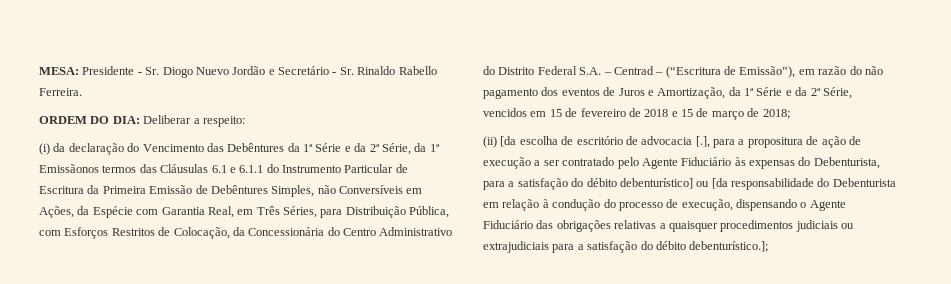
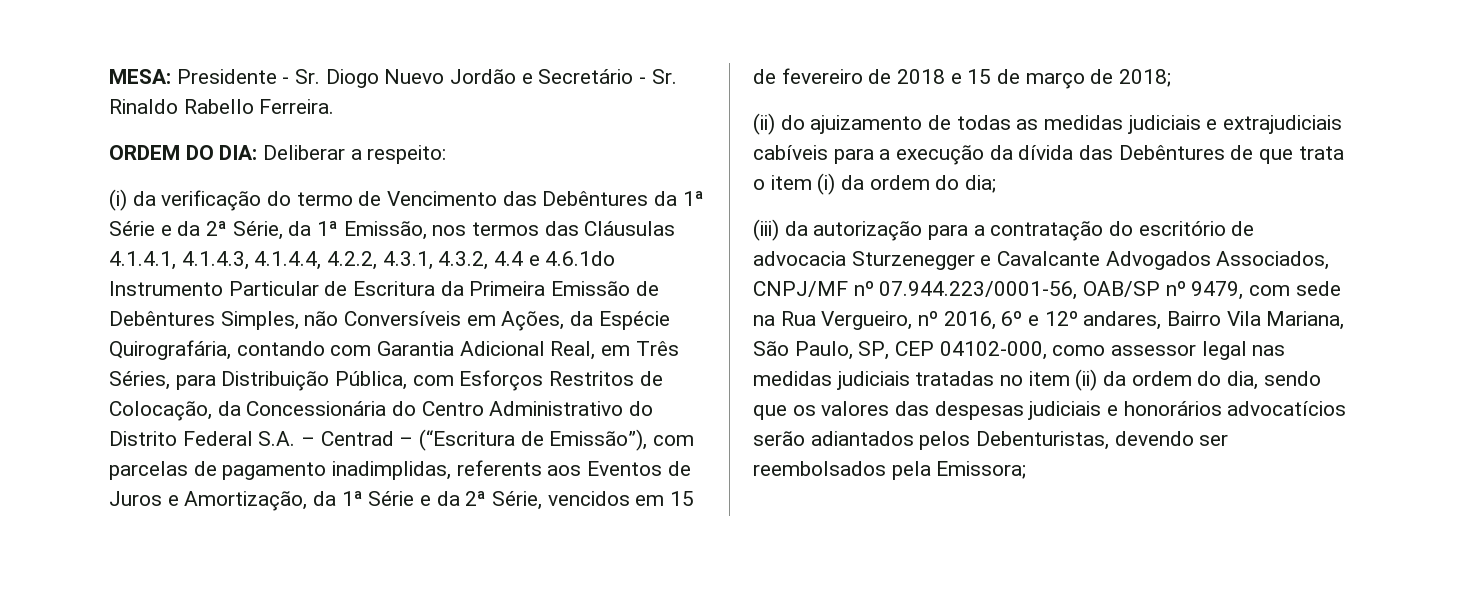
- (i) da declaração do Vencimento das Debêntures da 1ª Série e da 2ª Série, da 1ª Emissãonos termos das Cláusulas 6.1 e 6.1.1 do Instrumento Particular de Escritura da Primeira Emissão de Debêntures Simples, não Conversíveis em Ações, da Espécie com Garantia Real, em Três Séries, para Distribuição Pública, com Esforços Restritos de Colocação, da Concessionária do Centro Administrativo do Distrito Federal S.A. – Centrad – (“Escritura de Emissão”), em razão do não pagamento dos eventos de Juros e Amortização, da 1ª Série e da 2ª Série, vencidos em 15 de fevereiro de 2018 e 15 de março de 2018;
+ (i) da verificação do termo de Vencimento das Debêntures da 1ª Série e da 2ª Série, da 1ª Emissão, nos termos das Cláusulas 4.1.4.1, 4.1.4.3, 4.1.4.4, 4.2.2, 4.3.1, 4.3.2, 4.4 e 4.6.1do Instrumento Particular de Escritura da Primeira Emissão de Debêntures Simples, não Conversíveis em Ações, da Espécie Quirografária, contando com Garantia Adicional Real, em Três Séries, para Distribuição Pública, com Esforços Restritos de Colocação, da Concessionária do Centro Administrativo do Distrito Federal S.A. – Centrad – (“Escritura de Emissão”), com parcelas de pagamento inadimplidas, referents aos Eventos de Juros e Amortização, da 1ª Série e da 2ª Série, vencidos em 15 de fevereiro de 2018 e 15 de março de 2018;
- (ii) [da escolha de escritório de advocacia [.], para a propositura de ação de execução a ser contratado pelo Agente Fiduciário às expensas do Debenturista, para a satisfação do débito debenturístico] ou [da responsabilidade do Debenturista em relação à condução do processo de execução, dispensando o Agente Fiduciário das obrigações relativas a quaisquer procedimentos judiciais ou extrajudiciais para a satisfação do débito debenturístico.];
+ (ii) do ajuizamento de todas as medidas judiciais e extrajudiciais cabíveis para a execução da dívida das Debêntures de que trata o item (i) da ordem do dia;
+ (iii) da autorização para a contratação do escritório de advocacia Sturzenegger e Cavalcante Advogados Associados, CNPJ/MF nº 07.944.223/0001-56, OAB/SP nº 9479, com sede na Rua Vergueiro, nº 2016, 6º e 12º andares, Bairro Vila Mariana, São Paulo, SP, CEP 04102-000, como assessor legal nas medidas judiciais tratadas no item (ii) da ordem do dia, sendo que os valores das despesas judiciais e honorários advocatícios serão adiantados pelos Debenturistas, devendo ser reembolsados pela Emissora;

